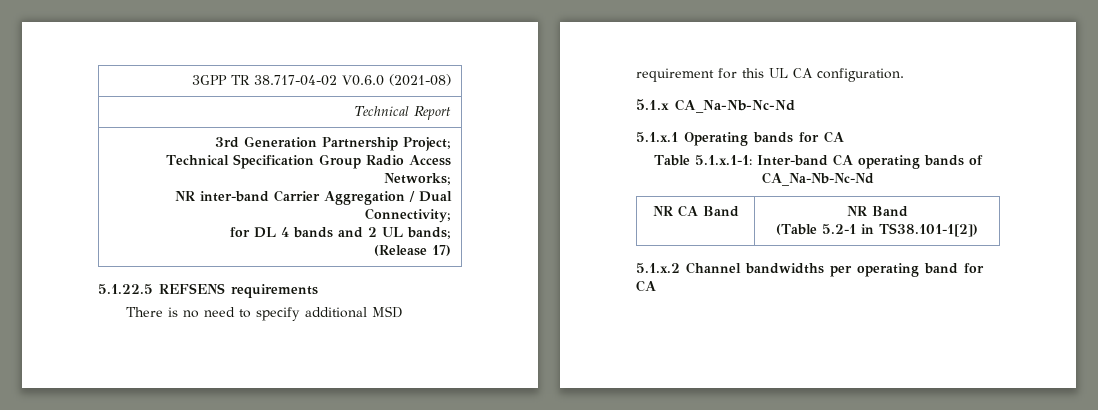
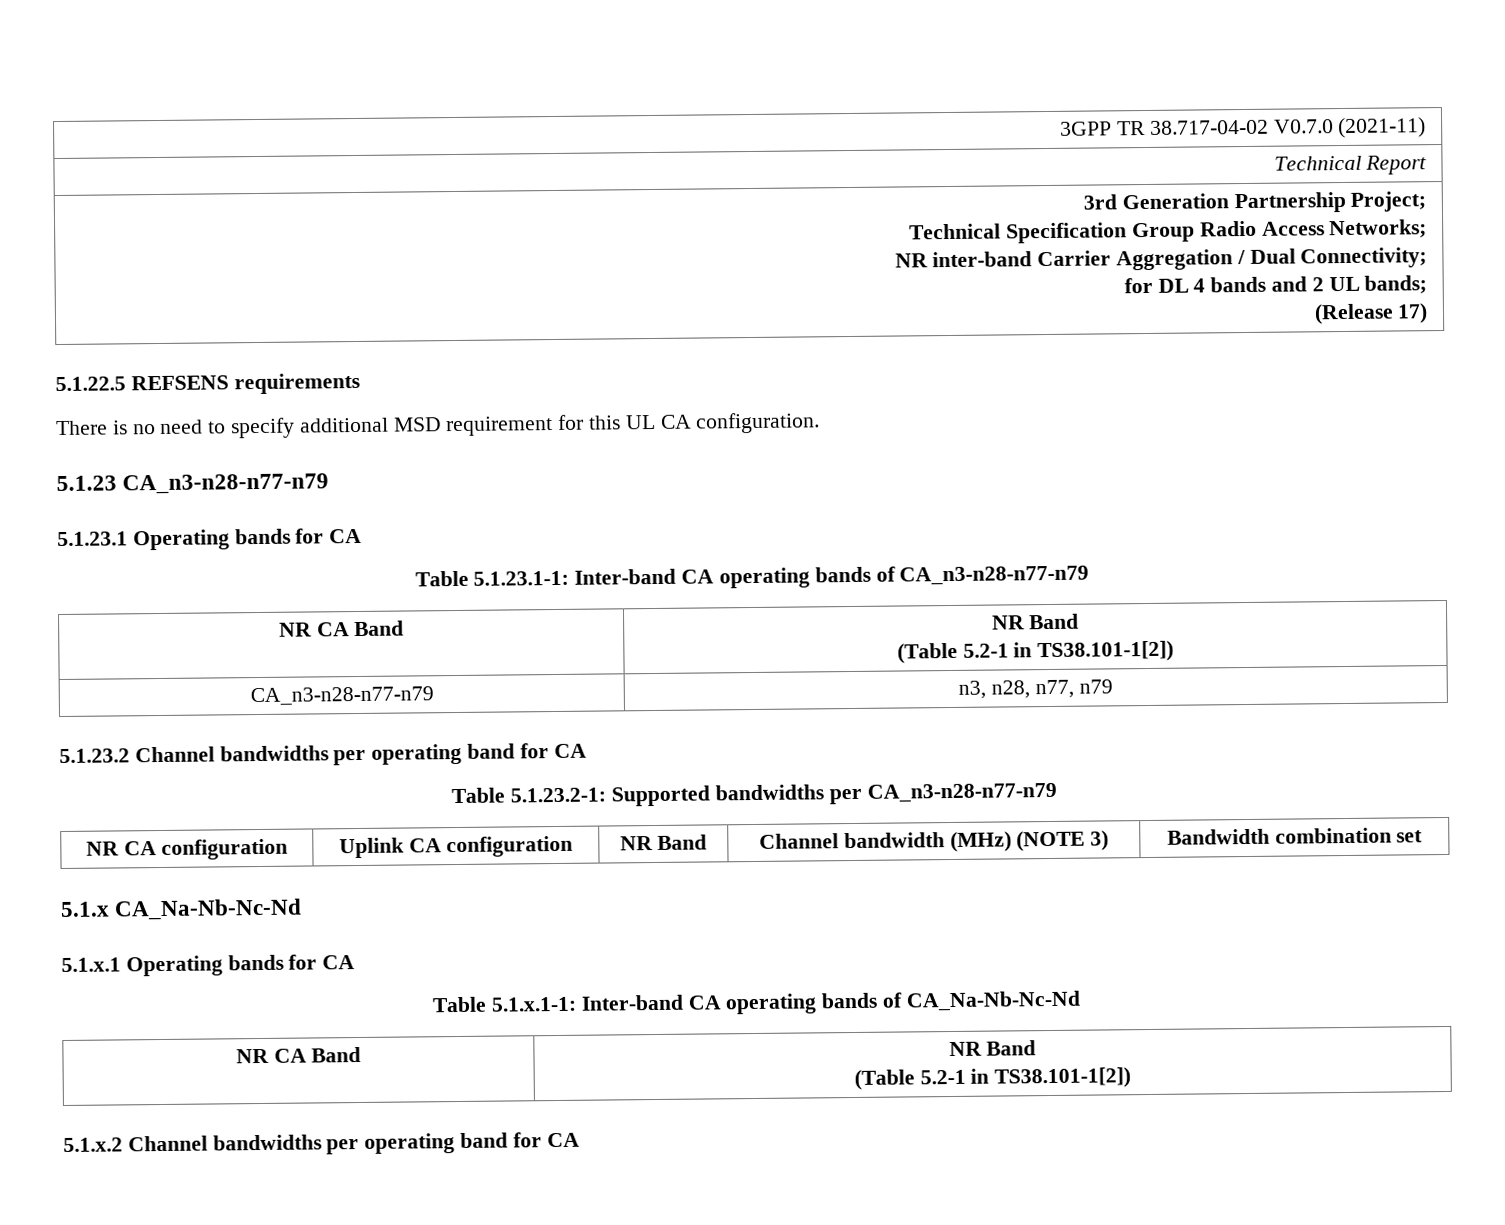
- 3GPP TR 38.717-04-02 V0.6.0 (2021-08)
+ 3GPP TR 38.717-04-02 V0.7.0 (2021-11)
+ 5.1.23 CA_n3-n28-n77-n79
+ 5.1.23.1 Operating bands for CA
+ Table 5.1.23.1-1: Inter-band CA operating bands of CA_n3-n28-n77-n79
+ NR CA Band | NR Band
+ (Table 5.2-1 in TS38.101-1[2])
+ CA_n3-n28-n77-n79 | n3, n28, n77, n79
+ 5.1.23.2 Channel bandwidths per operating band for CA
+ Table 5.1.23.2-1: Supported bandwidths per CA_n3-n28-n77-n79
+ NR CA configuration | Uplink CA configuration | NR Band | Channel bandwidth (MHz) (NOTE 3) | Bandwidth combination set

